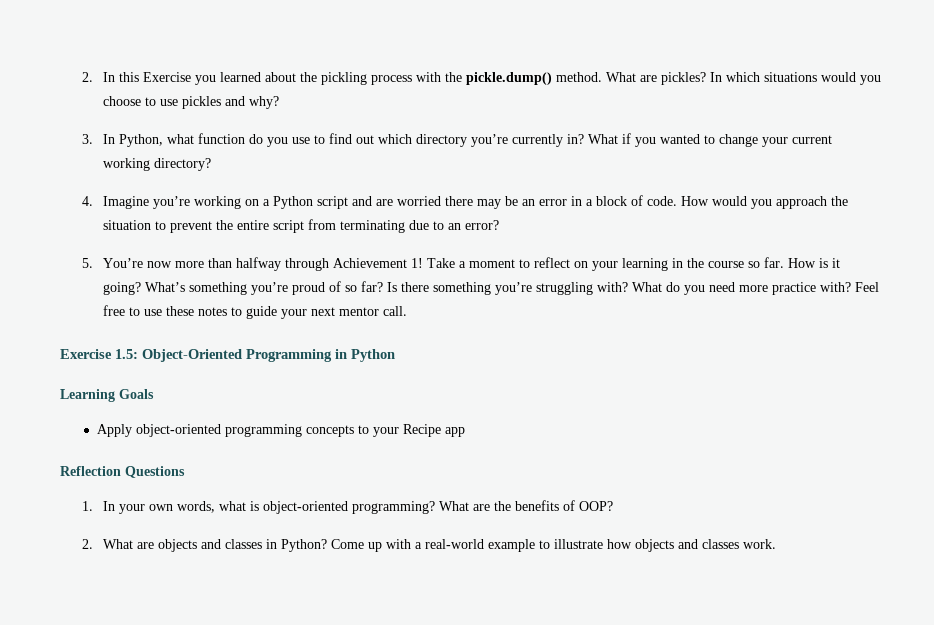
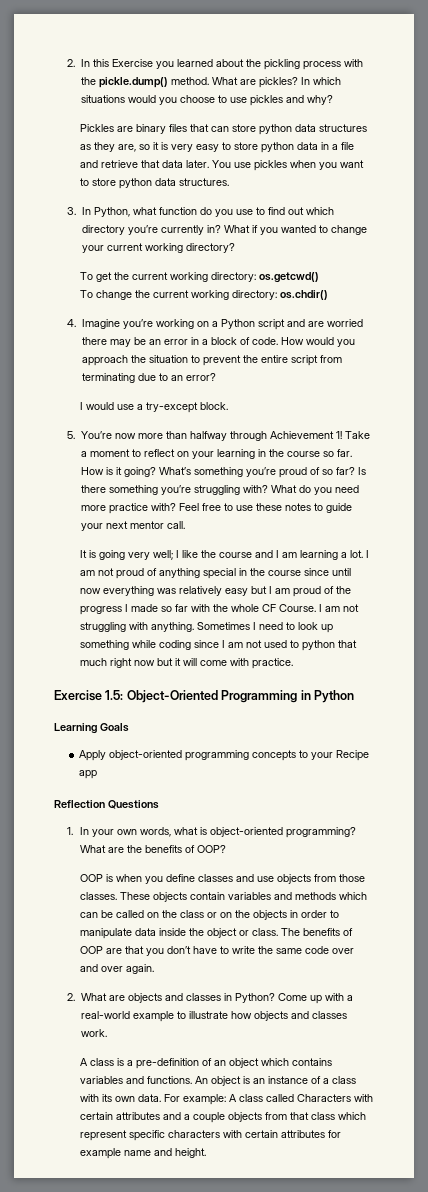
+ Pickles are binary files that can store python data structures as they are, so it is very easy to store python data in a file and retrieve that data later. You use pickles when you want to store python data structures.
+ To get the current working directory: os.getcwd()
+ To change the current working directory: os.chdir()
+ I would use a try-except block.
+ It is going very well; I like the course and I am learning a lot. I am not proud of anything special in the course since until now everything was relatively easy but I am proud of the progress I made so far with the whole CF Course. I am not struggling with anything. Sometimes I need to look up something while coding since I am not used to python that much right now but it will come with practice.
+ OOP is when you define classes and use objects from those classes. These objects contain variables and methods which can be called on the class or on the objects in order to manipulate data inside the object or class. The benefits of OOP are that you don’t have to write the same code over and over again.
+ A class is a pre-definition of an object which contains variables and functions. An object is an instance of a class with its own data. For example: A class called Characters with certain attributes and a couple objects from that class which represent specific characters with certain attributes for example name and height.

